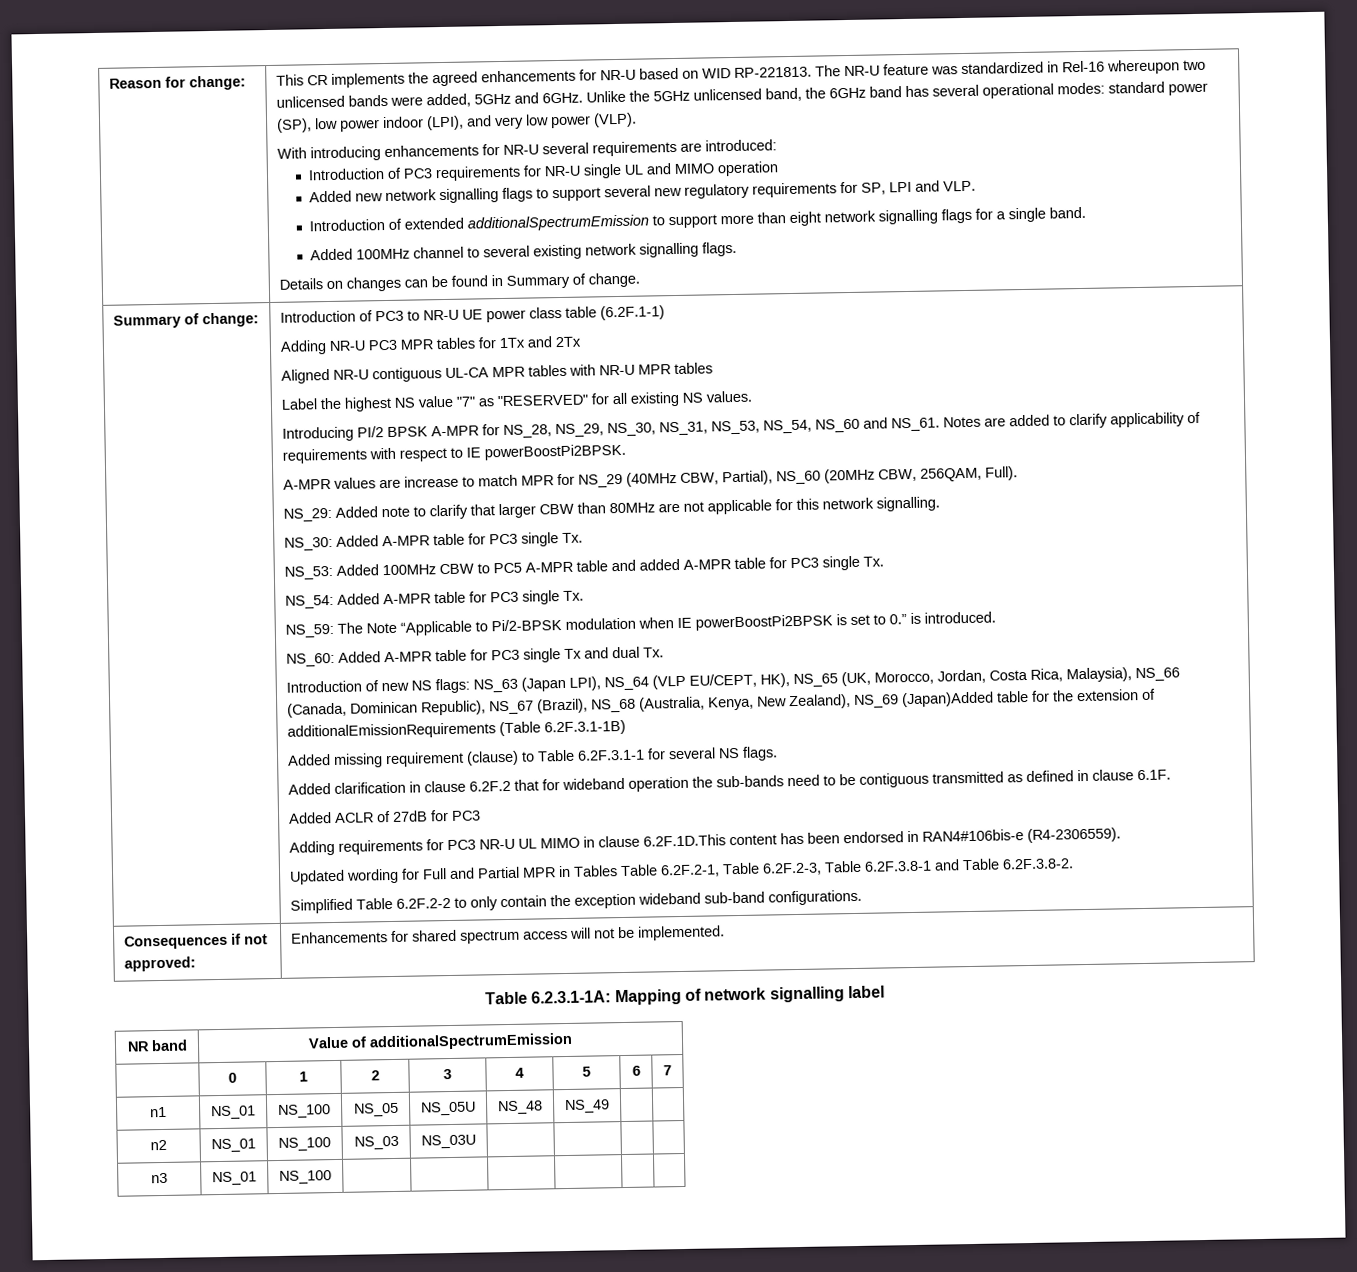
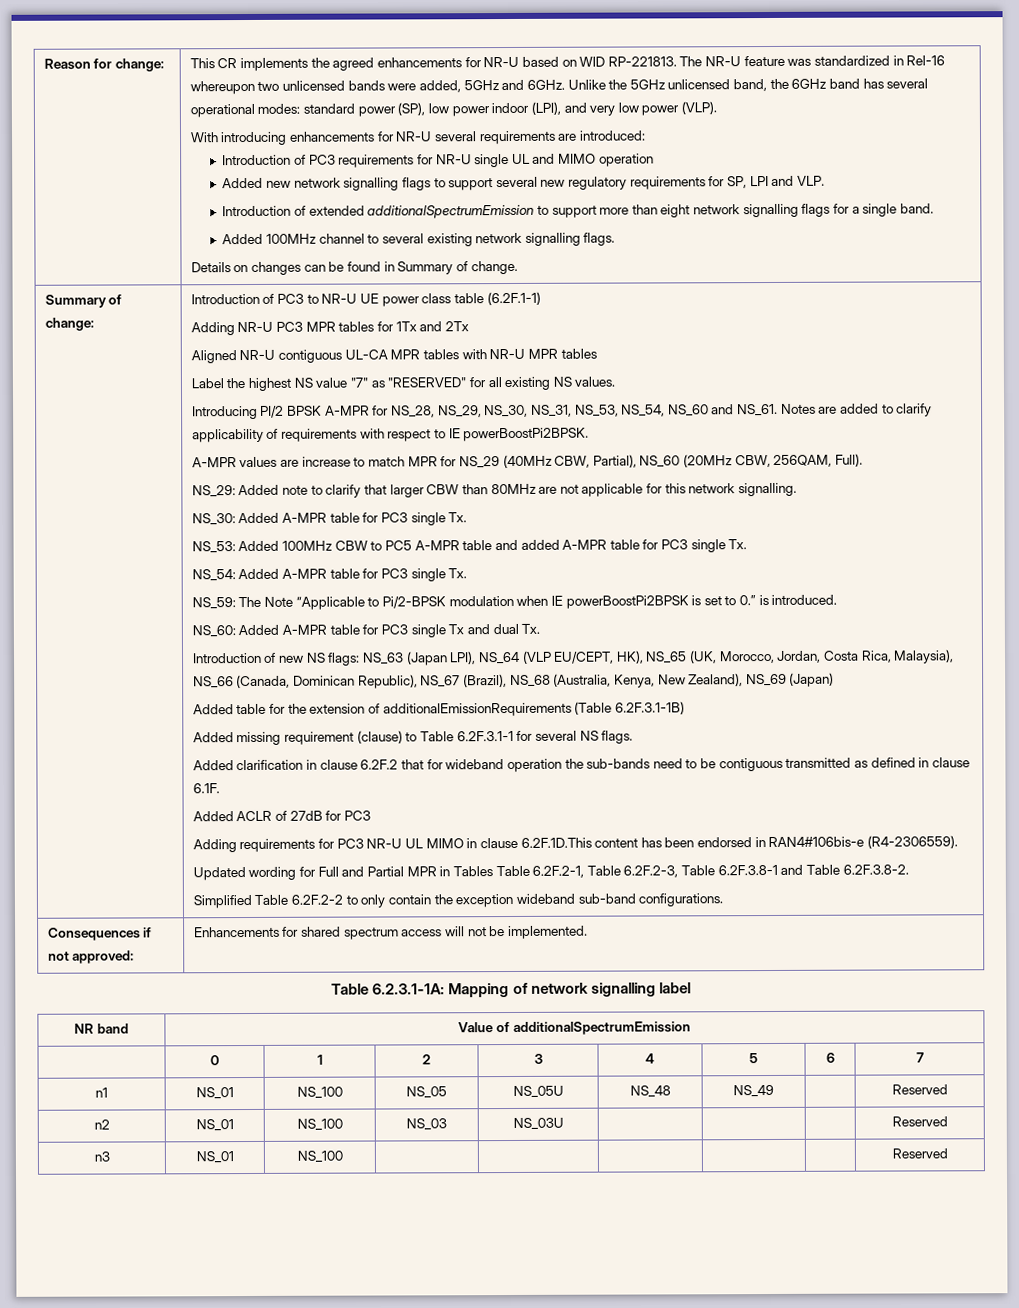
- Introduction of new NS flags: NS_63 (Japan LPI), NS_64 (VLP EU/CEPT, HK), NS_65 (UK, Morocco, Jordan, Costa Rica, Malaysia), NS_66 (Canada, Dominican Republic), NS_67 (Brazil), NS_68 (Australia, Kenya, New Zealand), NS_69 (Japan)Added table for the extension of additionalEmissionRequirements (Table 6.2F.3.1-1B)
+ Introduction of new NS flags: NS_63 (Japan LPI), NS_64 (VLP EU/CEPT, HK), NS_65 (UK, Morocco, Jordan, Costa Rica, Malaysia), NS_66 (Canada, Dominican Republic), NS_67 (Brazil), NS_68 (Australia, Kenya, New Zealand), NS_69 (Japan)
+ Added table for the extension of additionalEmissionRequirements (Table 6.2F.3.1-1B)
- n1 | NS_01 | NS_100 | NS_05 | NS_05U | NS_48 | NS_49 | |
+ n1 | NS_01 | NS_100 | NS_05 | NS_05U | NS_48 | NS_49 | | Reserved
- n2 | NS_01 | NS_100 | NS_03 | NS_03U | | | |
+ n2 | NS_01 | NS_100 | NS_03 | NS_03U | | | | Reserved
- n3 | NS_01 | NS_100 | | | | | |
+ n3 | NS_01 | NS_100 | | | | | | Reserved

